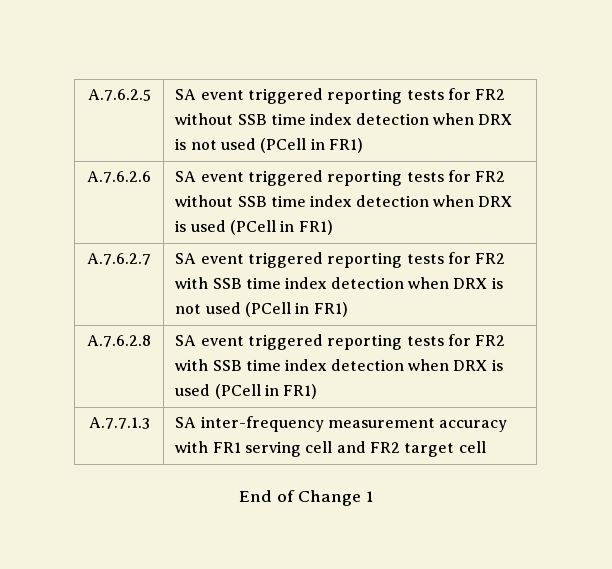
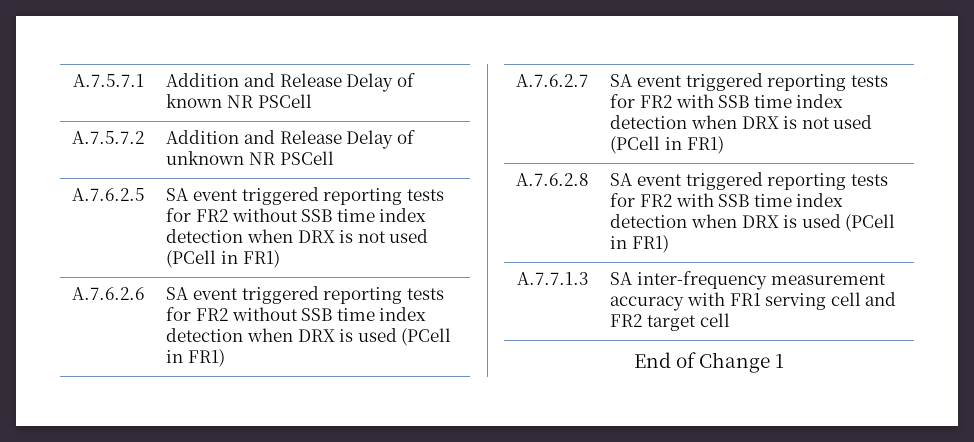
+ A.7.5.7.1 | Addition and Release Delay of known NR PSCell
+ A.7.5.7.2 | Addition and Release Delay of unknown NR PSCell

